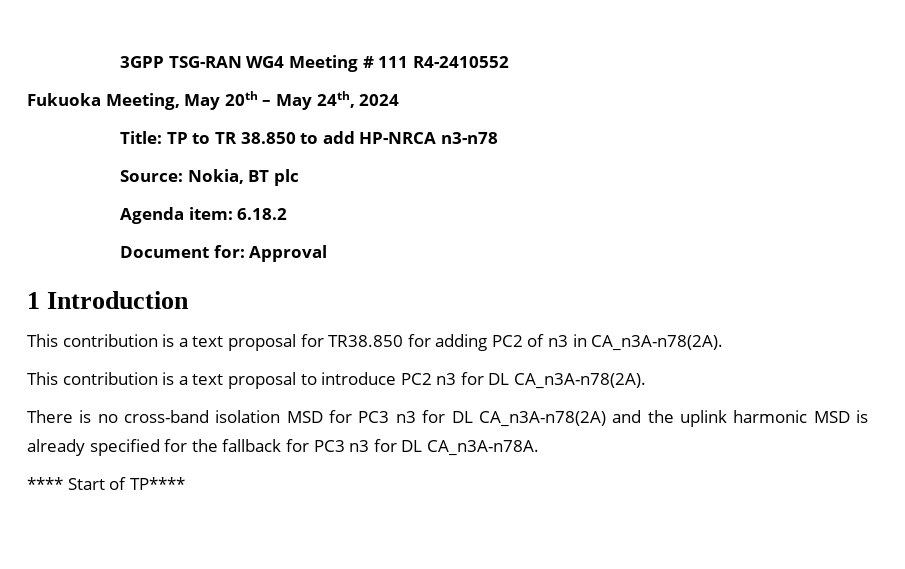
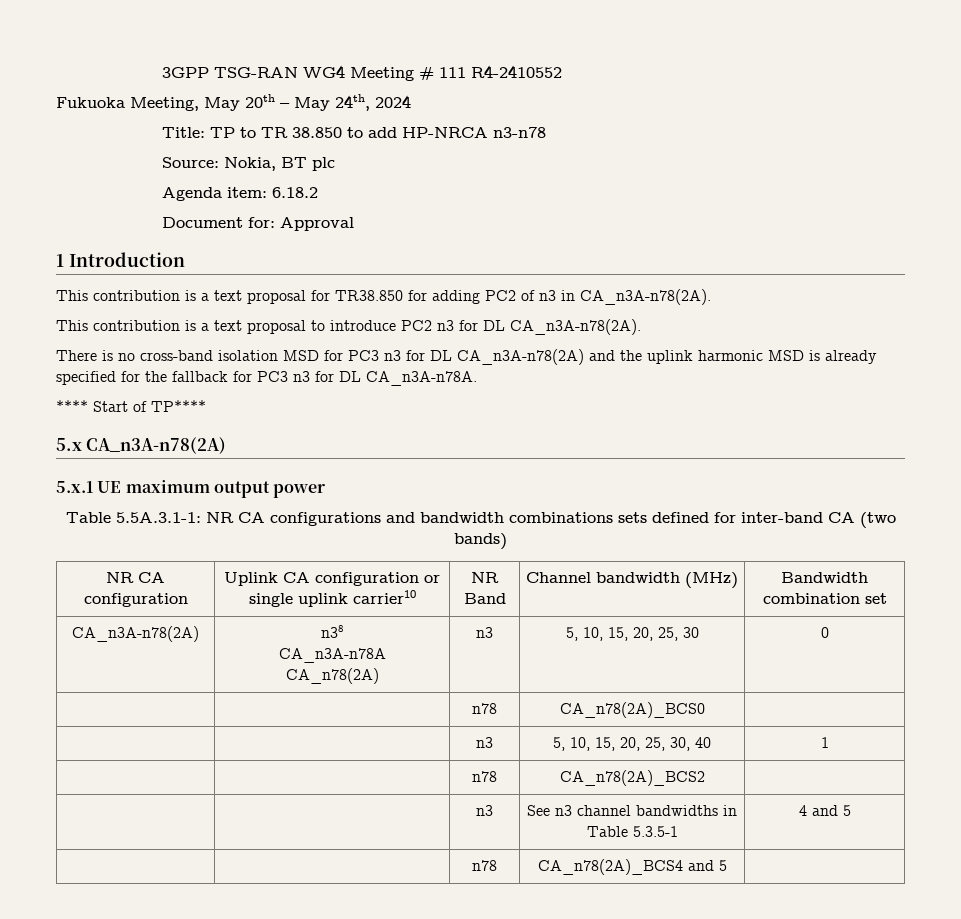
+ 5.x CA_n3A-n78(2A)
+ 5.x.1 UE maximum output power
+ Table 5.5A.3.1-1: NR CA configurations and bandwidth combinations sets defined for inter-band CA (two bands)
+ NR CA configuration | Uplink CA configuration or single uplink carrier10 | NR Band | Channel bandwidth (MHz) | Bandwidth combination set
+ CA_n3A-n78(2A) | n38
+ CA_n3A-n78A
+ CA_n78(2A) | n3 | 5, 10, 15, 20, 25, 30 | 0
+ | | n78 | CA_n78(2A)_BCS0 |
+ | | n3 | 5, 10, 15, 20, 25, 30, 40 | 1
+ | | n78 | CA_n78(2A)_BCS2 |
+ | | n3 | See n3 channel bandwidths in Table 5.3.5-1 | 4 and 5
+ | | n78 | CA_n78(2A)_BCS4 and 5 |

